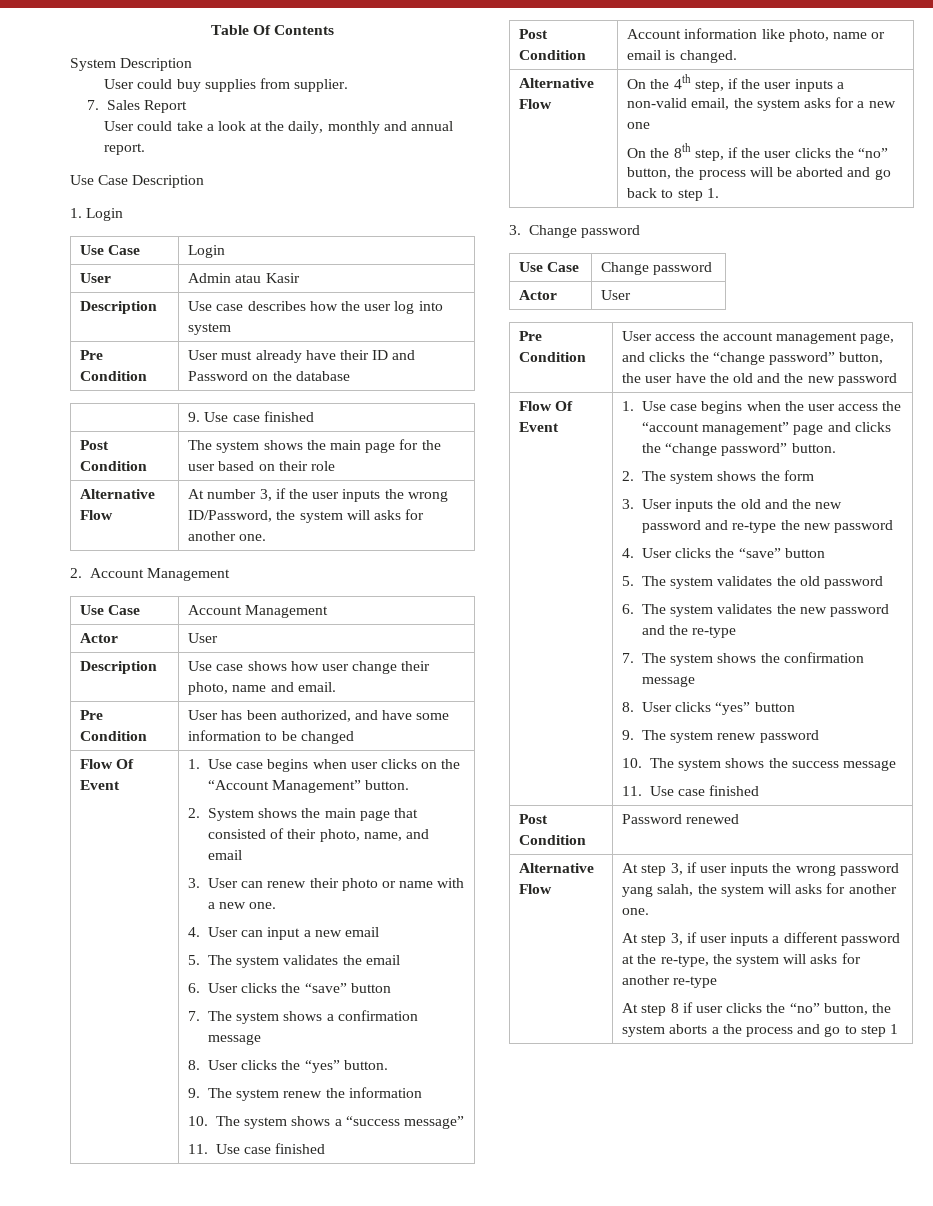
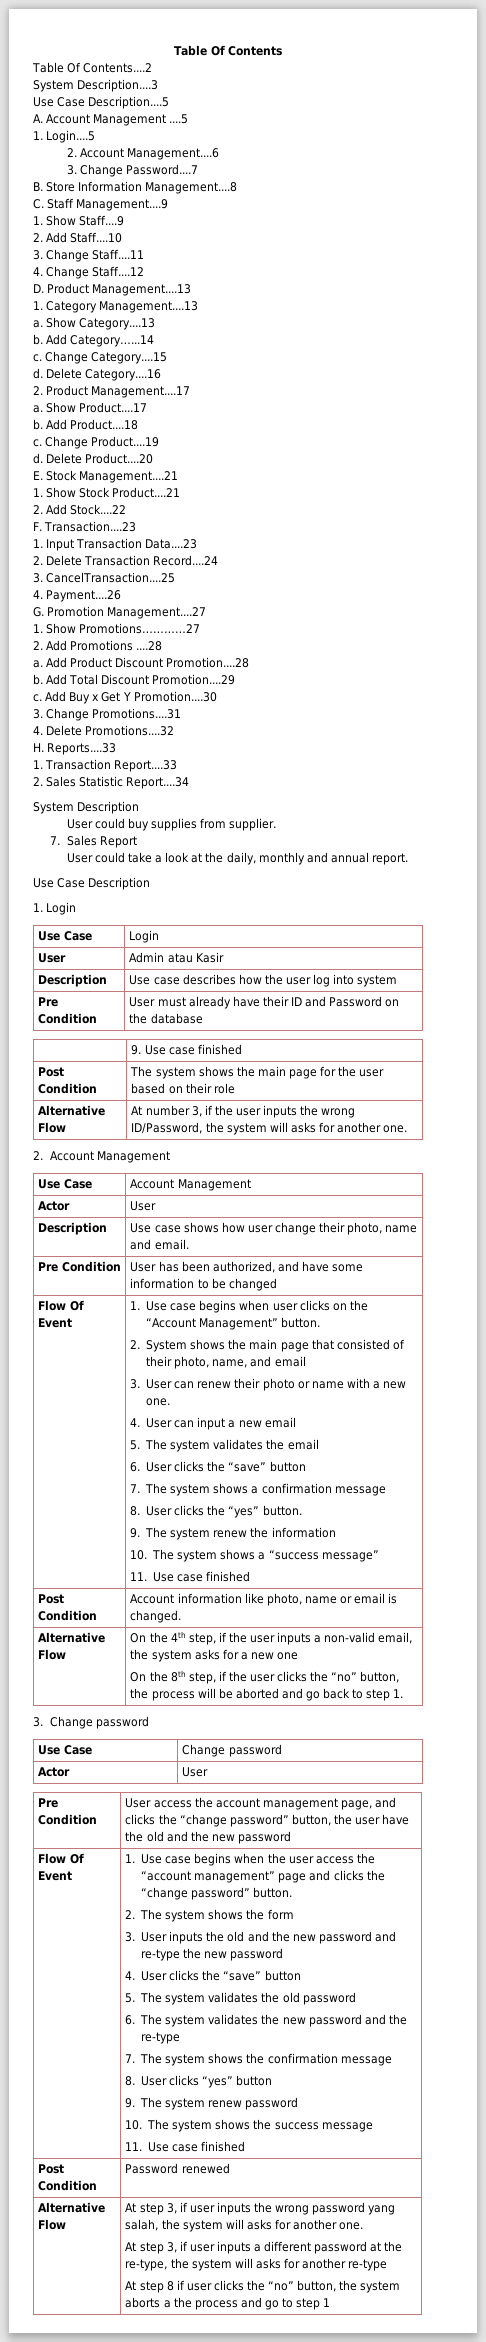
+ Table Of Contents....2
+ System Description....3
+ Use Case Description....5
+ A. Account Management ....5
+ 1. Login....5
+ 2. Account Management....6
+ 3. Change Password....7
+ B. Store Information Management....8
+ C. Staff Management....9
+ 1. Show Staff....9
+ 2. Add Staff....10
+ 3. Change Staff....11
+ 4. Change Staff....12
+ D. Product Management....13
+ 1. Category Management....13
+ a. Show Category....13
+ b. Add Category…...14
+ c. Change Category....15
+ d. Delete Category....16
+ 2. Product Management....17
+ a. Show Product....17
+ b. Add Product....18
+ c. Change Product....19
+ d. Delete Product....20
+ E. Stock Management....21
+ 1. Show Stock Product....21
+ 2. Add Stock....22
+ F. Transaction....23
+ 1. Input Transaction Data....23
+ 2. Delete Transaction Record....24
+ 3. CancelTransaction....25
+ 4. Payment....26
+ G. Promotion Management....27
+ 1. Show Promotions…………27
+ 2. Add Promotions ....28
+ a. Add Product Discount Promotion....28
+ b. Add Total Discount Promotion....29
+ c. Add Buy x Get Y Promotion....30
+ 3. Change Promotions....31
+ 4. Delete Promotions....32
+ H. Reports....33
+ 1. Transaction Report....33
+ 2. Sales Statistic Report....34

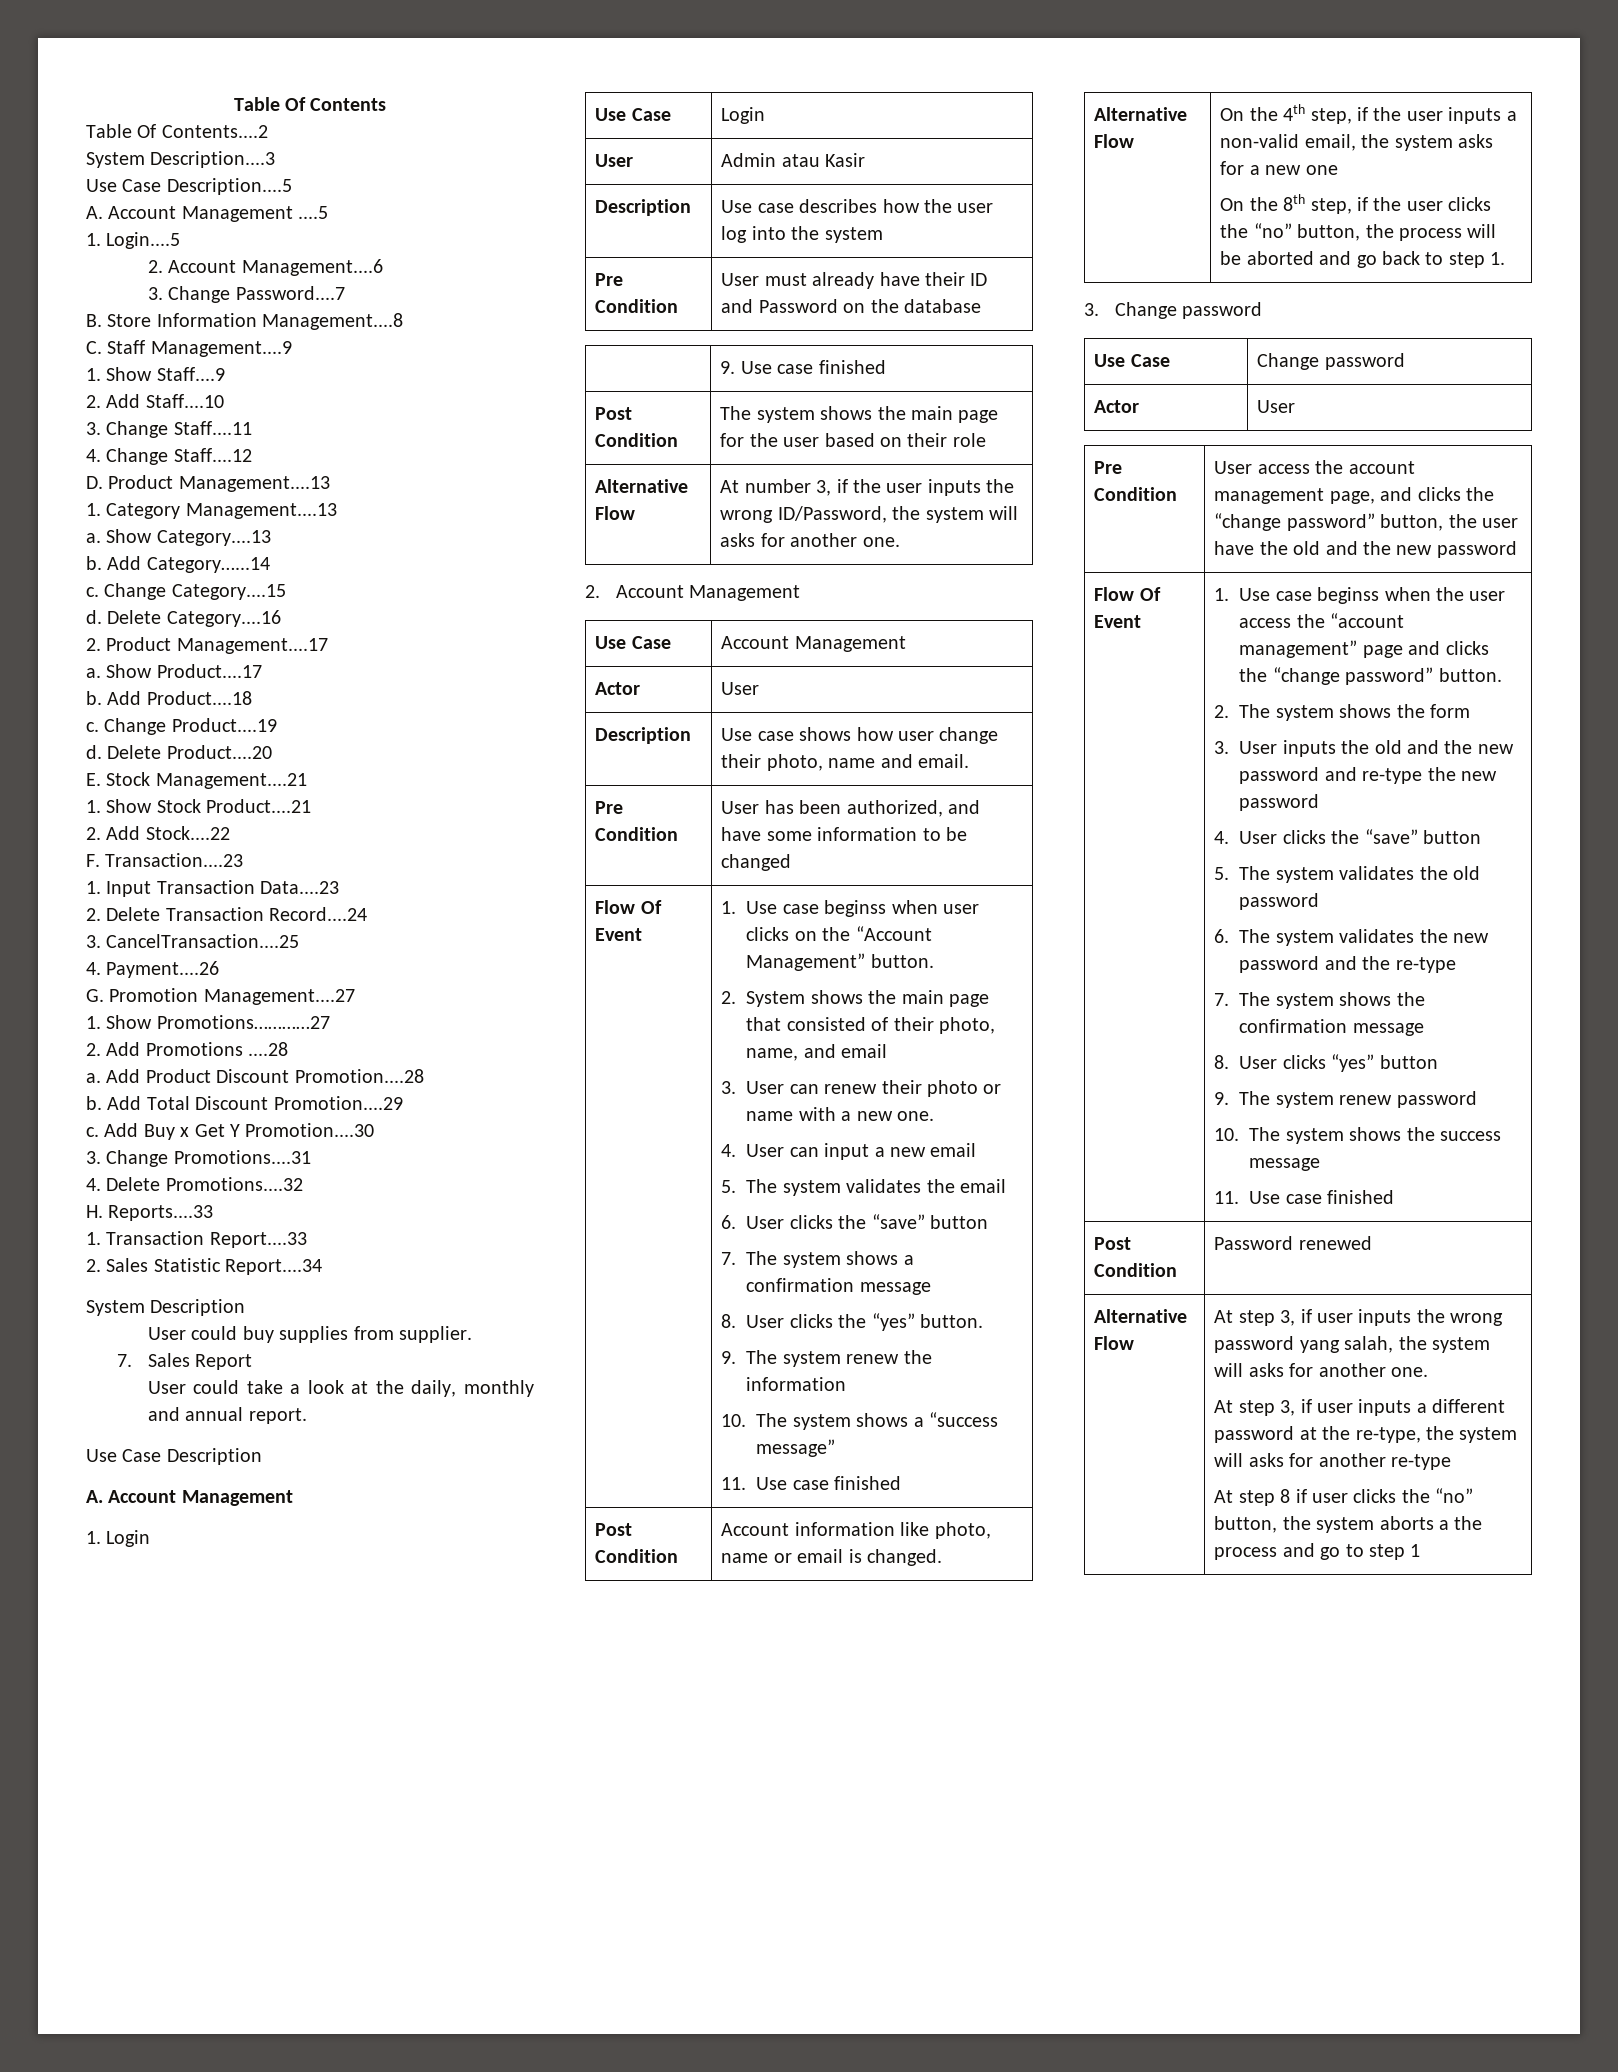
  Use Case Description
+ A. Account Management
- Description | Use case describes how the user log into system
+ Description | Use case describes how the user log into the system
- 1. Use case begins when user clicks on the “Account Management” button.
+ 1. Use case beginss when user clicks on the “Account Management” button.
- 1. Use case begins when the user access the “account management” page and clicks the “change password” button.
+ 1. Use case beginss when the user access the “account management” page and clicks the “change password” button.

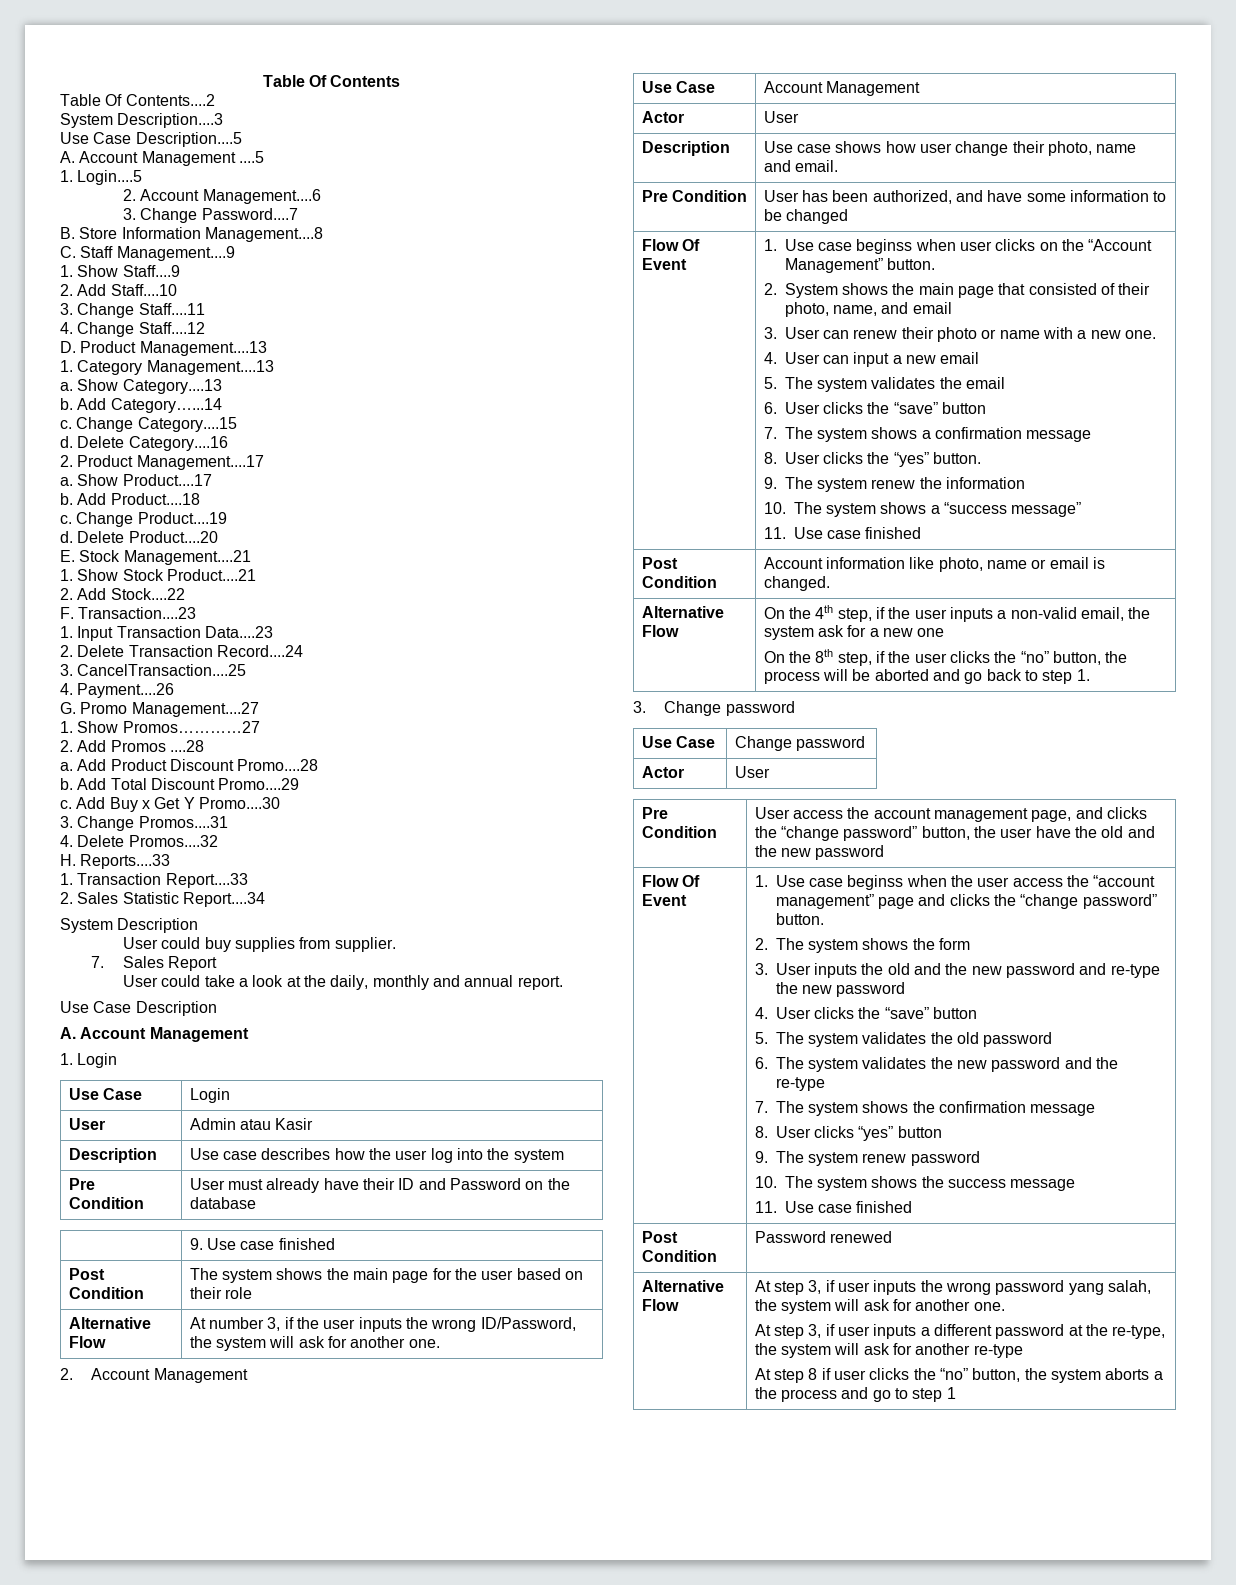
- G. Promotion Management....27
+ G. Promo Management....27
- 1. Show Promotions…………27
- 2. Add Promotions ....28
+ 1. Show Promos…………27
+ 2. Add Promos ....28
- Add Product Discount Promotion....28
+ Add Product Discount Promo....28
- Add Total Discount Promotion....29
+ Add Total Discount Promo....29
- Add Buy x Get Y Promotion....30
- 3. Change Promotions....31
+ Add Buy x Get Y Promo....30
+ 3. Change Promos....31
- 4. Delete Promotions....32
+ 4. Delete Promos....32
- Alternative Flow | At number 3, if the user inputs the wrong ID/Password, the system will asks for another one.
+ Alternative Flow | At number 3, if the user inputs the wrong ID/Password, the system will ask for another one.
- On the 4th step, if the user inputs a non-valid email, the system asks for a new one
+ On the 4th step, if the user inputs a non-valid email, the system ask for a new one
- At step 3, if user inputs the wrong password yang salah, the system will asks for another one.
+ At step 3, if user inputs the wrong password yang salah, the system will ask for another one.
- At step 3, if user inputs a different password at the re-type, the system will asks for another re-type
+ At step 3, if user inputs a different password at the re-type, the system will ask for another re-type

